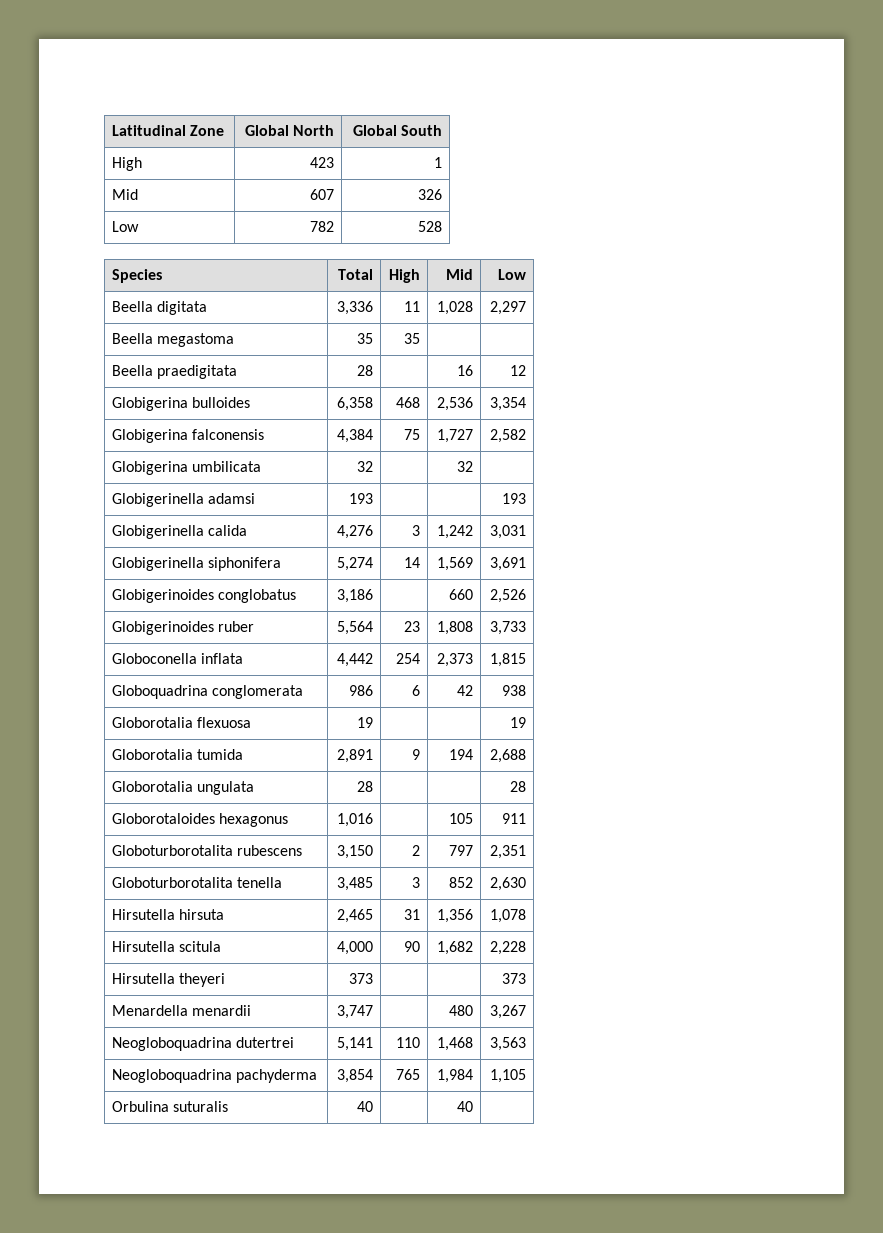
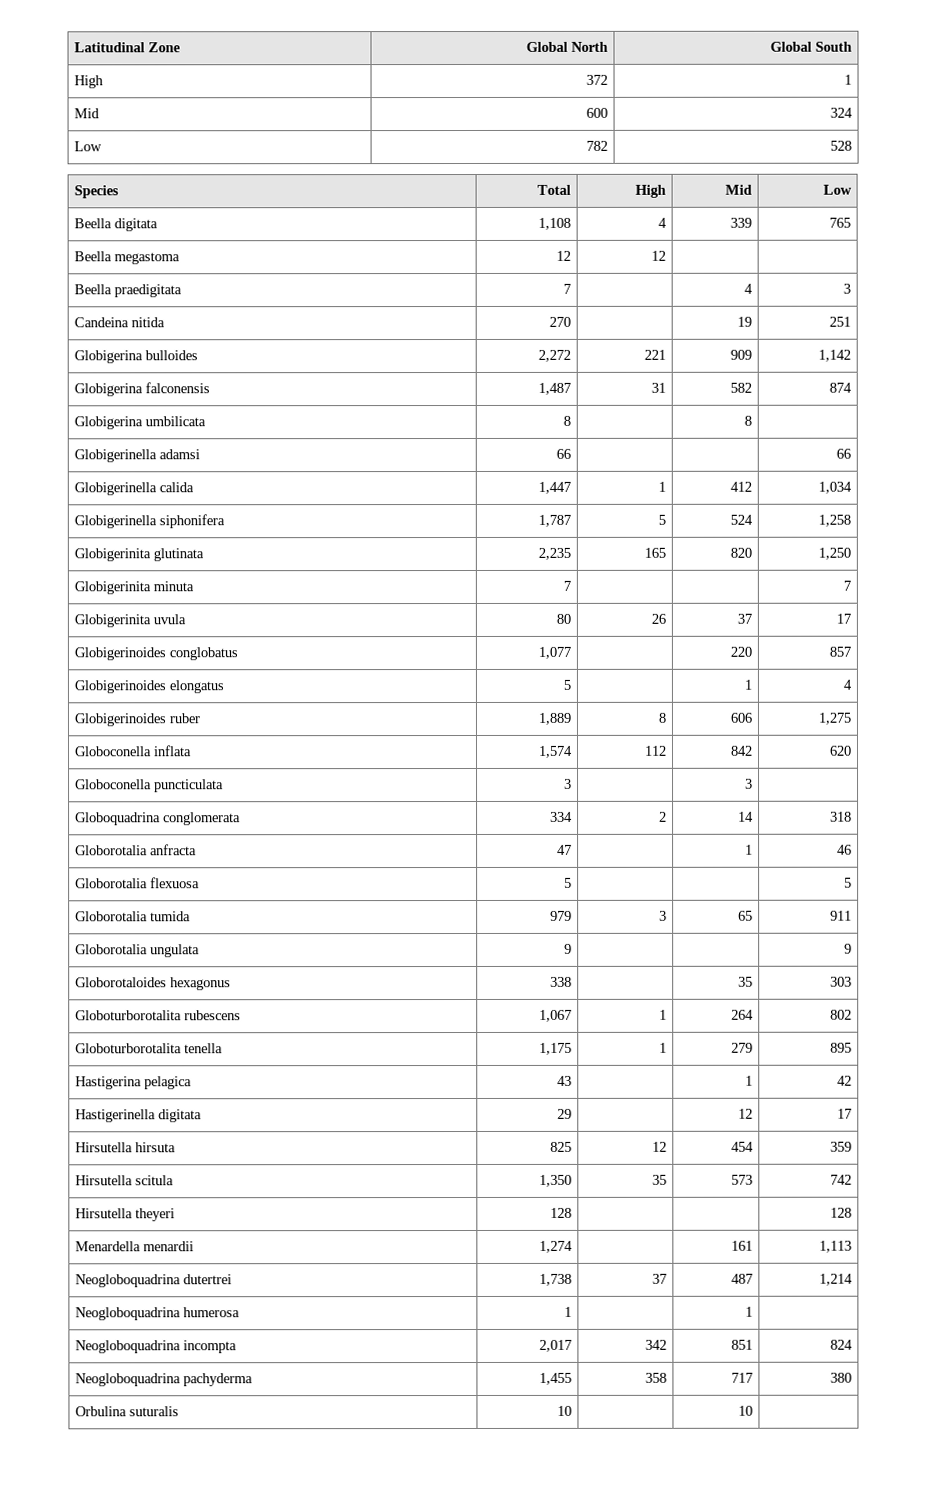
- High | 423 | 1
+ High | 372 | 1
- Mid | 607 | 326
+ Mid | 600 | 324
- Beella digitata | 3,336 | 11 | 1,028 | 2,297
+ Beella digitata | 1,108 | 4 | 339 | 765
- Beella megastoma | 35 | 35 | |
+ Beella megastoma | 12 | 12 | |
- Beella praedigitata | 28 | | 16 | 12
- Globigerina bulloides | 6,358 | 468 | 2,536 | 3,354
- Globigerina falconensis | 4,384 | 75 | 1,727 | 2,582
+ Beella praedigitata | 7 | | 4 | 3
+ Candeina nitida | 270 | | 19 | 251
+ Globigerina bulloides | 2,272 | 221 | 909 | 1,142
+ Globigerina falconensis | 1,487 | 31 | 582 | 874
- Globigerina umbilicata | 32 | | 32 |
+ Globigerina umbilicata | 8 | | 8 |
- Globigerinella adamsi | 193 | | | 193
+ Globigerinella adamsi | 66 | | | 66
- Globigerinella calida | 4,276 | 3 | 1,242 | 3,031
- Globigerinella siphonifera | 5,274 | 14 | 1,569 | 3,691
- Globigerinoides conglobatus | 3,186 | | 660 | 2,526
- Globigerinoides ruber | 5,564 | 23 | 1,808 | 3,733
- Globoconella inflata | 4,442 | 254 | 2,373 | 1,815
- Globoquadrina conglomerata | 986 | 6 | 42 | 938
+ Globigerinella calida | 1,447 | 1 | 412 | 1,034
+ Globigerinella siphonifera | 1,787 | 5 | 524 | 1,258
+ Globigerinita glutinata | 2,235 | 165 | 820 | 1,250
+ Globigerinita minuta | 7 | | | 7
+ Globigerinita uvula | 80 | 26 | 37 | 17
+ Globigerinoides conglobatus | 1,077 | | 220 | 857
+ Globigerinoides elongatus | 5 | | 1 | 4
+ Globigerinoides ruber | 1,889 | 8 | 606 | 1,275
+ Globoconella inflata | 1,574 | 112 | 842 | 620
+ Globoconella puncticulata | 3 | | 3 |
+ Globoquadrina conglomerata | 334 | 2 | 14 | 318
+ Globorotalia anfracta | 47 | | 1 | 46
- Globorotalia flexuosa | 19 | | | 19
+ Globorotalia flexuosa | 5 | | | 5
- Globorotalia tumida | 2,891 | 9 | 194 | 2,688
+ Globorotalia tumida | 979 | 3 | 65 | 911
- Globorotalia ungulata | 28 | | | 28
+ Globorotalia ungulata | 9 | | | 9
- Globorotaloides hexagonus | 1,016 | | 105 | 911
+ Globorotaloides hexagonus | 338 | | 35 | 303
- Globoturborotalita rubescens | 3,150 | 2 | 797 | 2,351
- Globoturborotalita tenella | 3,485 | 3 | 852 | 2,630
- Hirsutella hirsuta | 2,465 | 31 | 1,356 | 1,078
- Hirsutella scitula | 4,000 | 90 | 1,682 | 2,228
+ Globoturborotalita rubescens | 1,067 | 1 | 264 | 802
+ Globoturborotalita tenella | 1,175 | 1 | 279 | 895
+ Hastigerina pelagica | 43 | | 1 | 42
+ Hastigerinella digitata | 29 | | 12 | 17
+ Hirsutella hirsuta | 825 | 12 | 454 | 359
+ Hirsutella scitula | 1,350 | 35 | 573 | 742
- Hirsutella theyeri | 373 | | | 373
+ Hirsutella theyeri | 128 | | | 128
- Menardella menardii | 3,747 | | 480 | 3,267
+ Menardella menardii | 1,274 | | 161 | 1,113
- Neogloboquadrina dutertrei | 5,141 | 110 | 1,468 | 3,563
- Neogloboquadrina pachyderma | 3,854 | 765 | 1,984 | 1,105
+ Neogloboquadrina dutertrei | 1,738 | 37 | 487 | 1,214
+ Neogloboquadrina humerosa | 1 | | 1 |
+ Neogloboquadrina incompta | 2,017 | 342 | 851 | 824
+ Neogloboquadrina pachyderma | 1,455 | 358 | 717 | 380
- Orbulina suturalis | 40 | | 40 |
+ Orbulina suturalis | 10 | | 10 |

